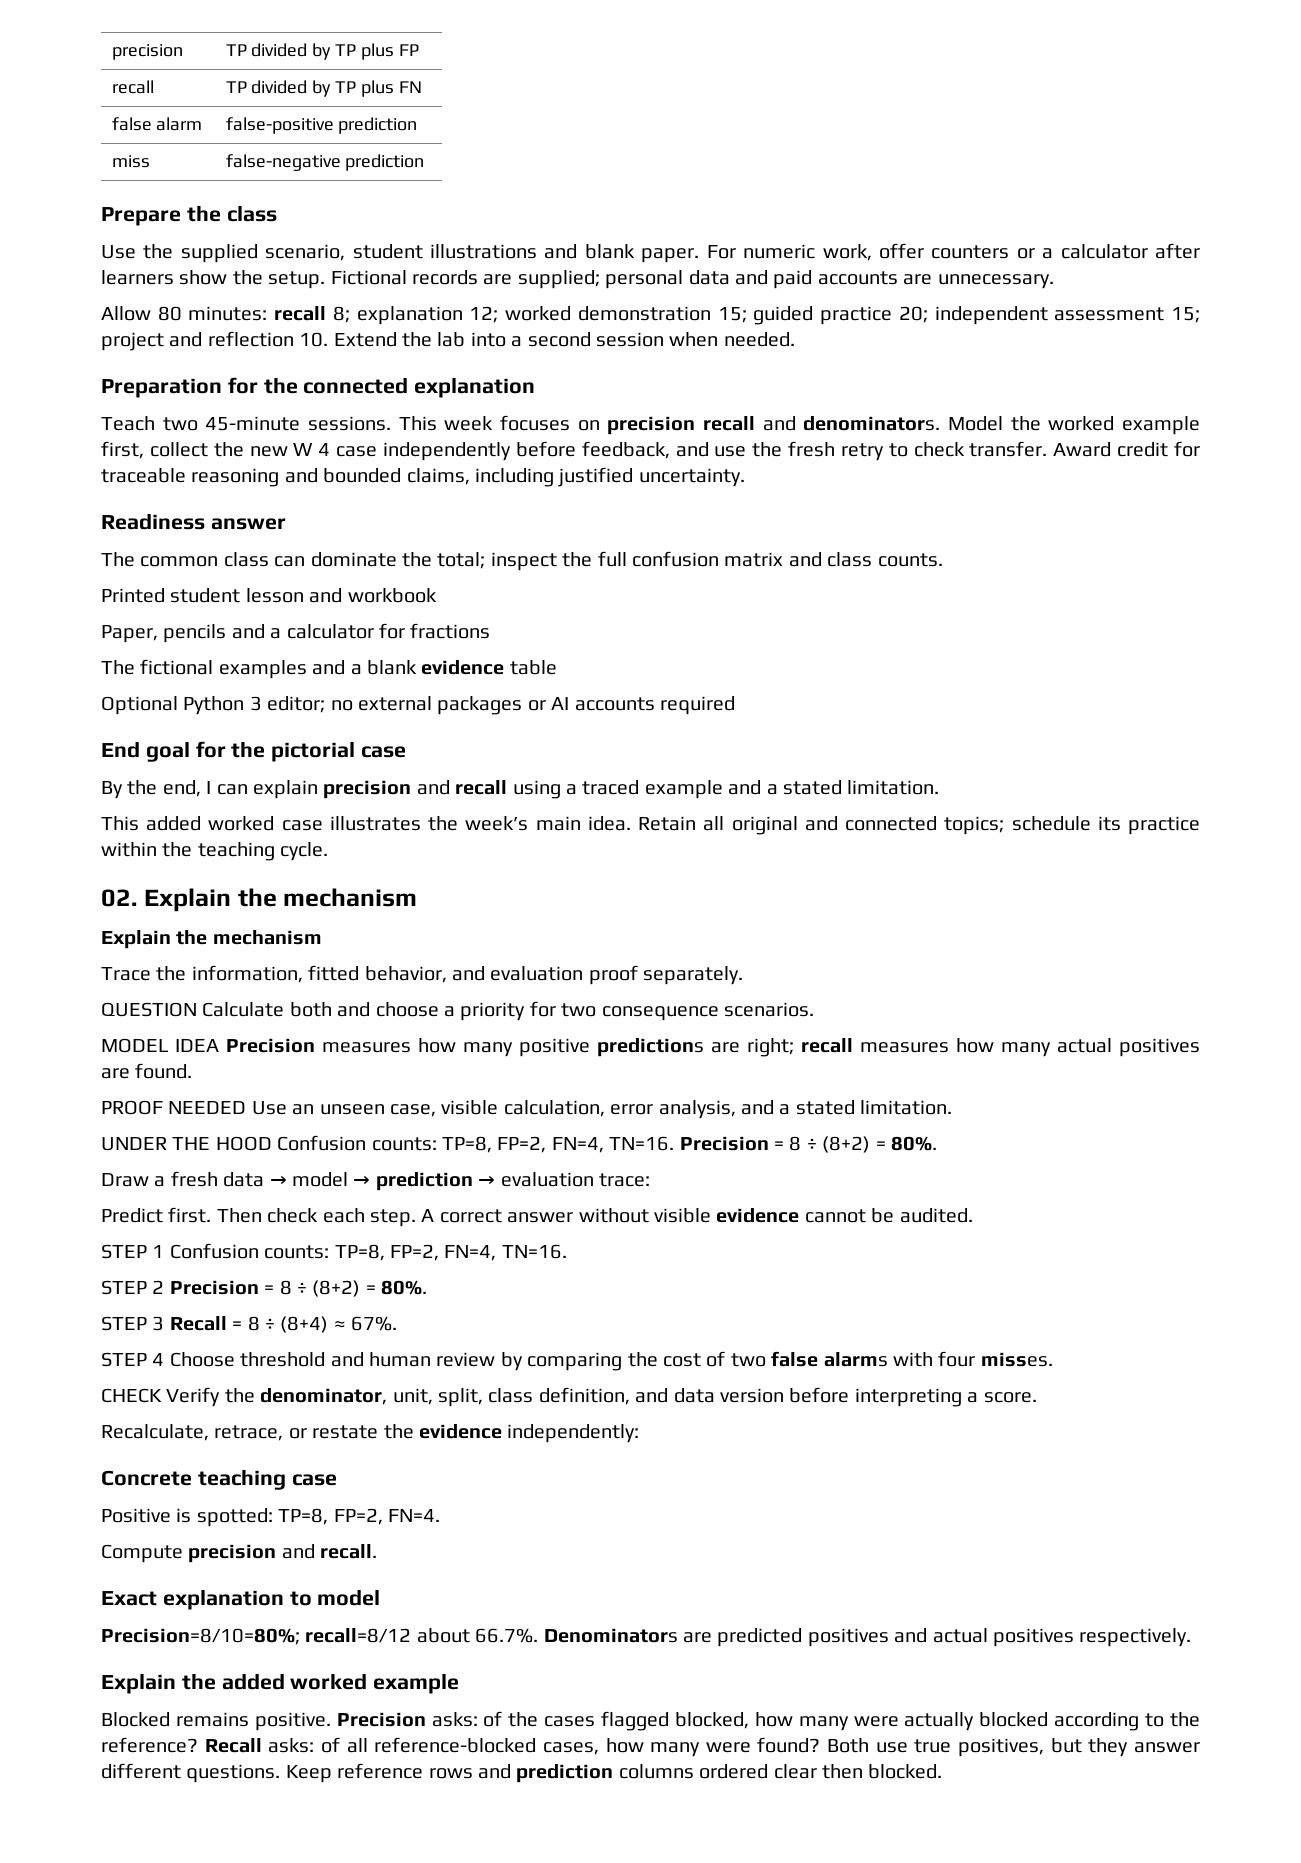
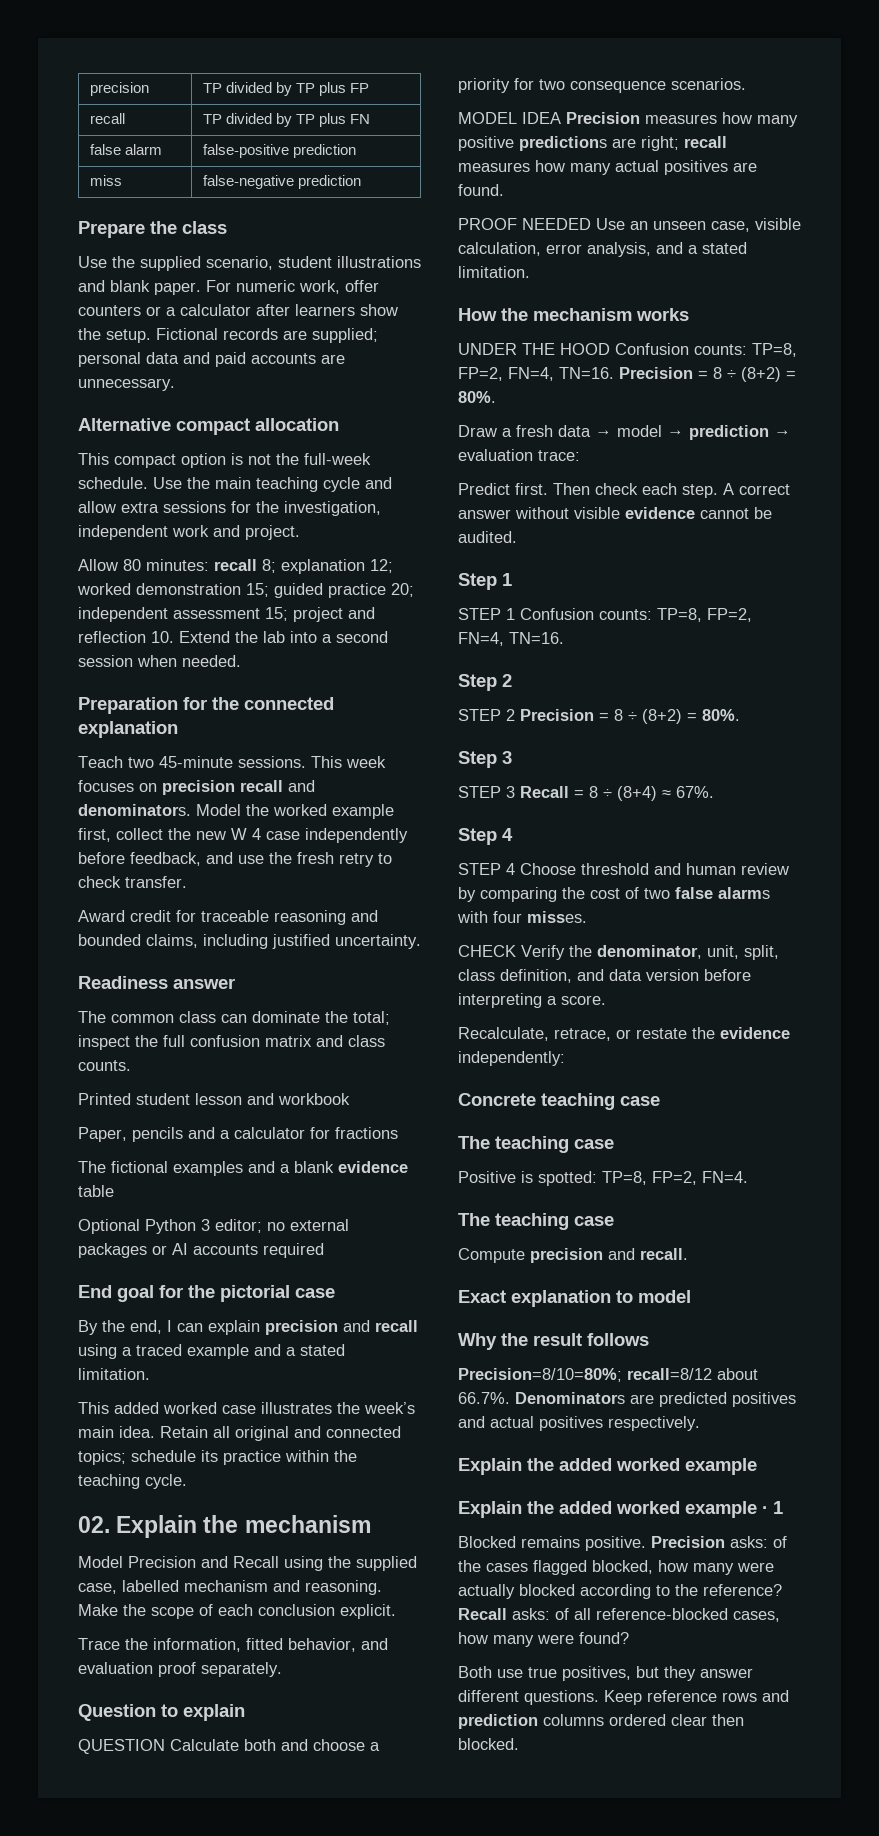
+ Alternative compact allocation
+ This compact option is not the full-week schedule. Use the main teaching cycle and allow extra sessions for the investigation, independent work and project.
- Model the worked example first, collect the new W 4 case independently before feedback, and use the fresh retry to check transfer. Award credit for traceable reasoning and bounded claims, including justified uncertainty.
+ Model the worked example first, collect the new W 4 case independently before feedback, and use the fresh retry to check transfer.
+ Award credit for traceable reasoning and bounded claims, including justified uncertainty.
  02. Explain the mechanism
- Explain the mechanism
+ Model Precision and Recall using the supplied case, labelled mechanism and reasoning. Make the scope of each conclusion explicit.
+ Question to explain
+ How the mechanism works
+ Step 1
+ Step 2
+ Step 3
+ Step 4
  Concrete teaching case
+ The teaching case
  Positive is spotted: TP=8, FP=2, FN=4.
+ The teaching case
+ Why the result follows
+ Explain the added worked example · 1
- Recall asks: of all reference-blocked cases, how many were found? Both use true positives, but they answer different questions.
+ Recall asks: of all reference-blocked cases, how many were found?
+ Both use true positives, but they answer different questions.

